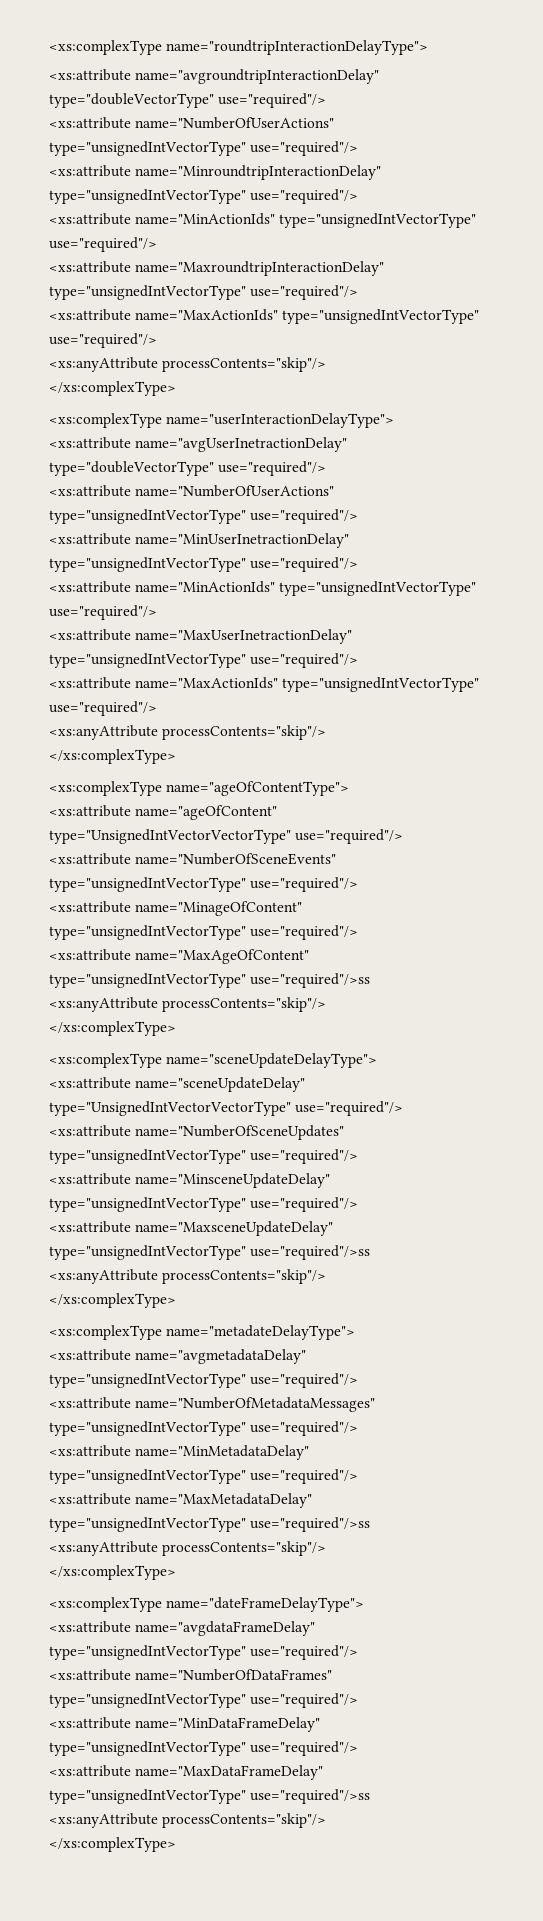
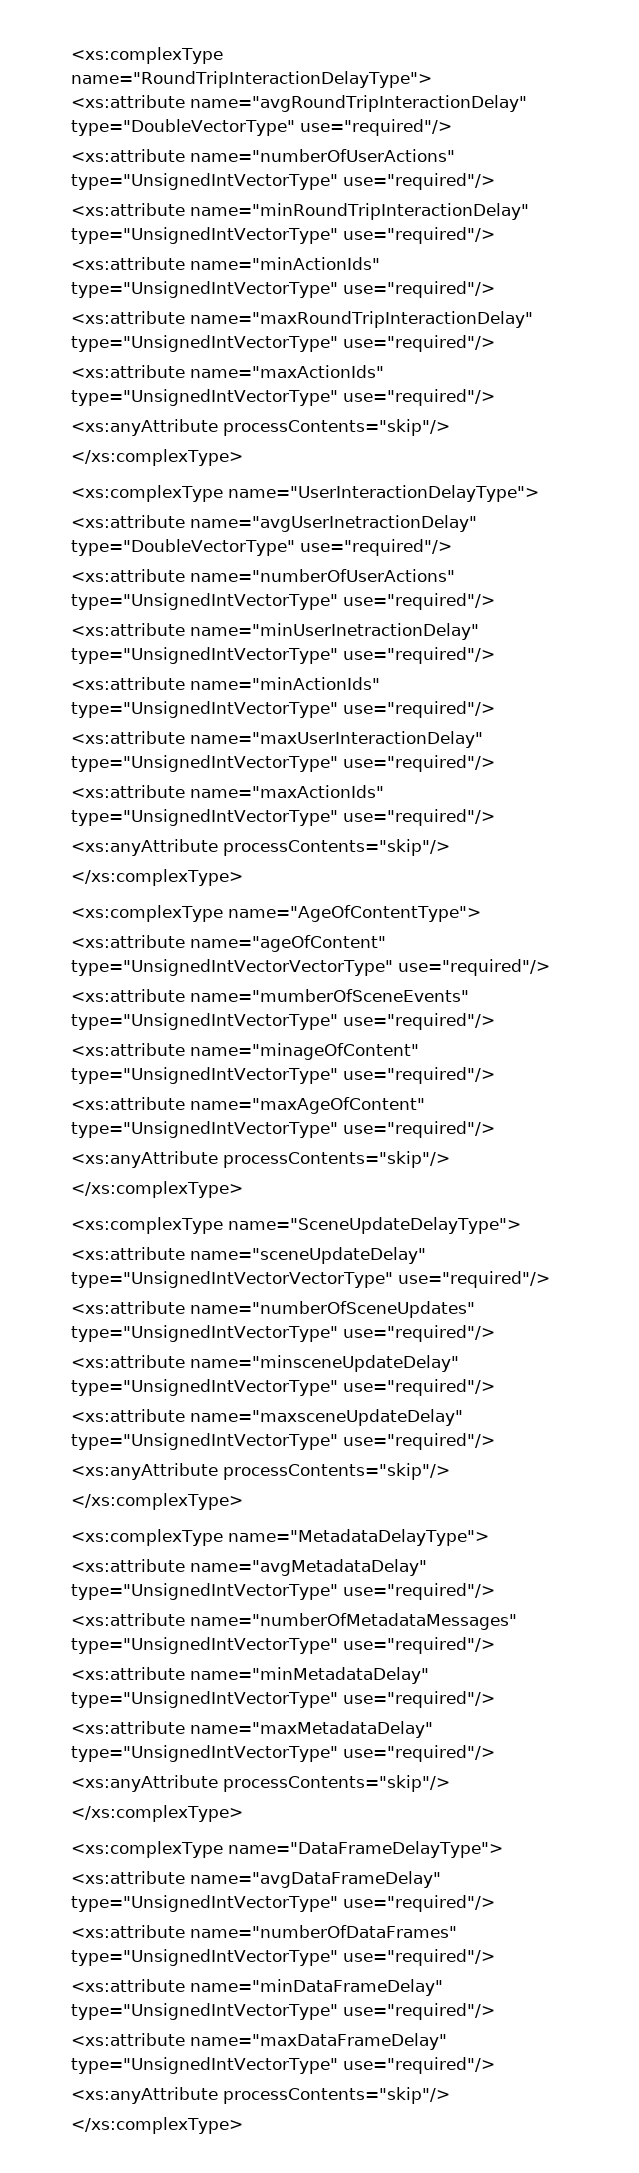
- <xs:complexType name="roundtripInteractionDelayType">
- <xs:attribute name="avgroundtripInteractionDelay" type="doubleVectorType" use="required"/>
- <xs:attribute name="NumberOfUserActions" type="unsignedIntVectorType" use="required"/>
- <xs:attribute name="MinroundtripInteractionDelay" type="unsignedIntVectorType" use="required"/>
- <xs:attribute name="MinActionIds" type="unsignedIntVectorType" use="required"/>
- <xs:attribute name="MaxroundtripInteractionDelay" type="unsignedIntVectorType" use="required"/>
- <xs:attribute name="MaxActionIds" type="unsignedIntVectorType" use="required"/>
+ <xs:complexType name="RoundTripInteractionDelayType">
+ <xs:attribute name="avgRoundTripInteractionDelay" type="DoubleVectorType" use="required"/>
+ <xs:attribute name="numberOfUserActions" type="UnsignedIntVectorType" use="required"/>
+ <xs:attribute name="minRoundTripInteractionDelay" type="UnsignedIntVectorType" use="required"/>
+ <xs:attribute name="minActionIds" type="UnsignedIntVectorType" use="required"/>
+ <xs:attribute name="maxRoundTripInteractionDelay" type="UnsignedIntVectorType" use="required"/>
+ <xs:attribute name="maxActionIds" type="UnsignedIntVectorType" use="required"/>
  <xs:anyAttribute processContents="skip"/>
  </xs:complexType>
- <xs:complexType name="userInteractionDelayType">
+ <xs:complexType name="UserInteractionDelayType">
- <xs:attribute name="avgUserInetractionDelay" type="doubleVectorType" use="required"/>
- <xs:attribute name="NumberOfUserActions" type="unsignedIntVectorType" use="required"/>
- <xs:attribute name="MinUserInetractionDelay" type="unsignedIntVectorType" use="required"/>
- <xs:attribute name="MinActionIds" type="unsignedIntVectorType" use="required"/>
- <xs:attribute name="MaxUserInetractionDelay" type="unsignedIntVectorType" use="required"/>
- <xs:attribute name="MaxActionIds" type="unsignedIntVectorType" use="required"/>
+ <xs:attribute name="avgUserInetractionDelay" type="DoubleVectorType" use="required"/>
+ <xs:attribute name="numberOfUserActions" type="UnsignedIntVectorType" use="required"/>
+ <xs:attribute name="minUserInetractionDelay" type="UnsignedIntVectorType" use="required"/>
+ <xs:attribute name="minActionIds" type="UnsignedIntVectorType" use="required"/>
+ <xs:attribute name="maxUserInteractionDelay" type="UnsignedIntVectorType" use="required"/>
+ <xs:attribute name="maxActionIds" type="UnsignedIntVectorType" use="required"/>
  <xs:anyAttribute processContents="skip"/>
  </xs:complexType>
- <xs:complexType name="ageOfContentType">
+ <xs:complexType name="AgeOfContentType">
- <xs:attribute name="NumberOfSceneEvents" type="unsignedIntVectorType" use="required"/>
- <xs:attribute name="MinageOfContent" type="unsignedIntVectorType" use="required"/>
- <xs:attribute name="MaxAgeOfContent" type="unsignedIntVectorType" use="required"/>ss
+ <xs:attribute name="mumberOfSceneEvents" type="UnsignedIntVectorType" use="required"/>
+ <xs:attribute name="minageOfContent" type="UnsignedIntVectorType" use="required"/>
+ <xs:attribute name="maxAgeOfContent" type="UnsignedIntVectorType" use="required"/>
  <xs:anyAttribute processContents="skip"/>
  </xs:complexType>
- <xs:complexType name="sceneUpdateDelayType">
+ <xs:complexType name="SceneUpdateDelayType">
- <xs:attribute name="NumberOfSceneUpdates" type="unsignedIntVectorType" use="required"/>
- <xs:attribute name="MinsceneUpdateDelay" type="unsignedIntVectorType" use="required"/>
- <xs:attribute name="MaxsceneUpdateDelay" type="unsignedIntVectorType" use="required"/>ss
+ <xs:attribute name="numberOfSceneUpdates" type="UnsignedIntVectorType" use="required"/>
+ <xs:attribute name="minsceneUpdateDelay" type="UnsignedIntVectorType" use="required"/>
+ <xs:attribute name="maxsceneUpdateDelay" type="UnsignedIntVectorType" use="required"/>
  <xs:anyAttribute processContents="skip"/>
  </xs:complexType>
- <xs:complexType name="metadateDelayType">
- <xs:attribute name="avgmetadataDelay" type="unsignedIntVectorType" use="required"/>
- <xs:attribute name="NumberOfMetadataMessages" type="unsignedIntVectorType" use="required"/>
- <xs:attribute name="MinMetadataDelay" type="unsignedIntVectorType" use="required"/>
- <xs:attribute name="MaxMetadataDelay" type="unsignedIntVectorType" use="required"/>ss
+ <xs:complexType name="MetadataDelayType">
+ <xs:attribute name="avgMetadataDelay" type="UnsignedIntVectorType" use="required"/>
+ <xs:attribute name="numberOfMetadataMessages" type="UnsignedIntVectorType" use="required"/>
+ <xs:attribute name="minMetadataDelay" type="UnsignedIntVectorType" use="required"/>
+ <xs:attribute name="maxMetadataDelay" type="UnsignedIntVectorType" use="required"/>
  <xs:anyAttribute processContents="skip"/>
  </xs:complexType>
- <xs:complexType name="dateFrameDelayType">
- <xs:attribute name="avgdataFrameDelay" type="unsignedIntVectorType" use="required"/>
- <xs:attribute name="NumberOfDataFrames" type="unsignedIntVectorType" use="required"/>
- <xs:attribute name="MinDataFrameDelay" type="unsignedIntVectorType" use="required"/>
- <xs:attribute name="MaxDataFrameDelay" type="unsignedIntVectorType" use="required"/>ss
+ <xs:complexType name="DataFrameDelayType">
+ <xs:attribute name="avgDataFrameDelay" type="UnsignedIntVectorType" use="required"/>
+ <xs:attribute name="numberOfDataFrames" type="UnsignedIntVectorType" use="required"/>
+ <xs:attribute name="minDataFrameDelay" type="UnsignedIntVectorType" use="required"/>
+ <xs:attribute name="maxDataFrameDelay" type="UnsignedIntVectorType" use="required"/>

